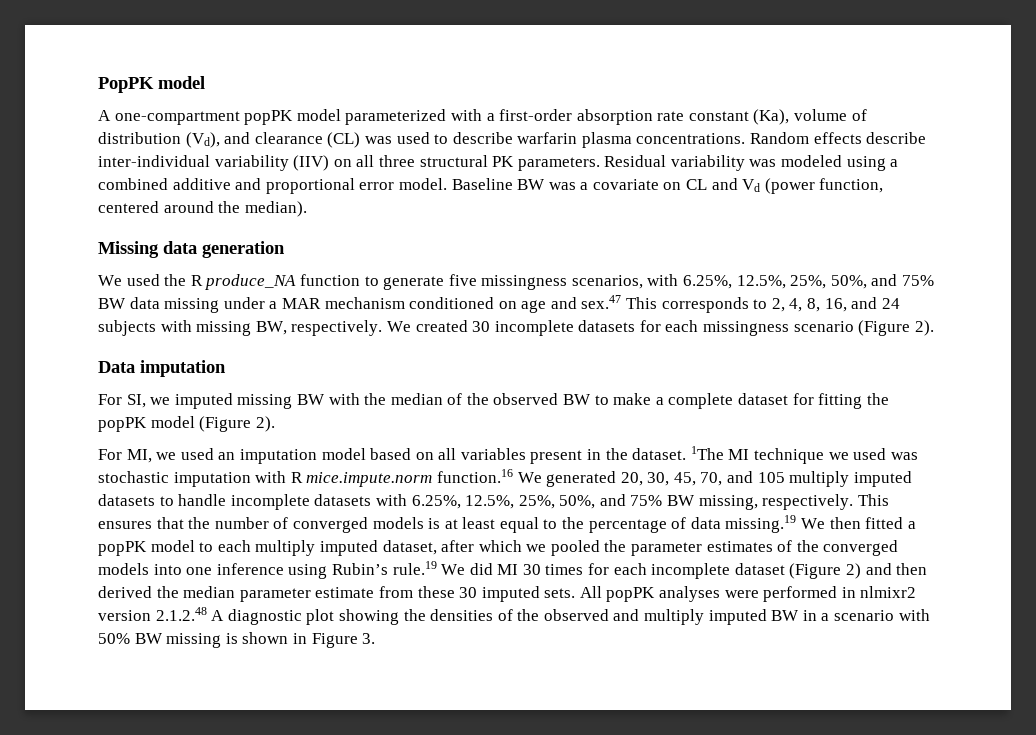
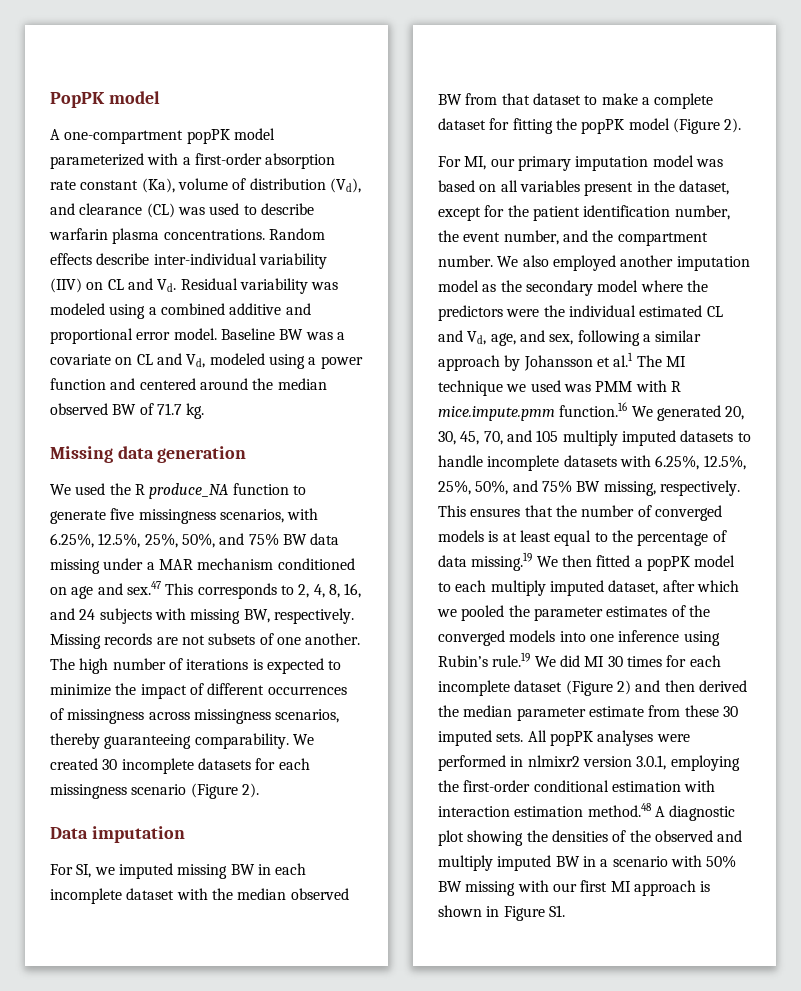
- Random effects describe inter-individual variability (IIV) on all three structural PK parameters. Residual variability was modeled using a combined additive and proportional error model.
+ Random effects describe inter-individual variability (IIV) on CL and Vd. Residual variability was modeled using a combined additive and proportional error model.
- Baseline BW was a covariate on CL and Vd (power function, centered around the median).
+ Baseline BW was a covariate on CL and Vd, modeled using a power function and centered around the median observed BW of 71.7 kg.
+ Missing records are not subsets of one another. The high number of iterations is expected to minimize the impact of different occurrences of missingness across missingness scenarios, thereby guaranteeing comparability.
- For SI, we imputed missing BW with the median of the observed BW to make a complete dataset for fitting the popPK model (Figure 2).
+ For SI, we imputed missing BW in each incomplete dataset with the median observed BW from that dataset to make a complete dataset for fitting the popPK model (Figure 2).
- For MI, we used an imputation model based on all variables present in the dataset. 1The MI technique we used was stochastic imputation with R mice.impute.norm function.16 We generated 20, 30, 45, 70, and 105 multiply imputed datasets to handle incomplete datasets with 6.25%, 12.5%, 25%, 50%, and 75% BW missing, respectively.
+ For MI, our primary imputation model was based on all variables present in the dataset, except for the patient identification number, the event number, and the compartment number. We also employed another imputation model as the secondary model where the predictors were the individual estimated CL and Vd, age, and sex, following a similar approach by Johansson et al.1 The MI technique we used was PMM with R mice.impute.pmm function.16 We generated 20, 30, 45, 70, and 105 multiply imputed datasets to handle incomplete datasets with 6.25%, 12.5%, 25%, 50%, and 75% BW missing, respectively.
- All popPK analyses were performed in nlmixr2 version 2.1.2.48 A diagnostic plot showing the densities of the observed and multiply imputed BW in a scenario with 50% BW missing is shown in Figure 3.
+ All popPK analyses were performed in nlmixr2 version 3.0.1, employing the first-order conditional estimation with interaction estimation method.48 A diagnostic plot showing the densities of the observed and multiply imputed BW in a scenario with 50% BW missing with our first MI approach is shown in Figure S1.

